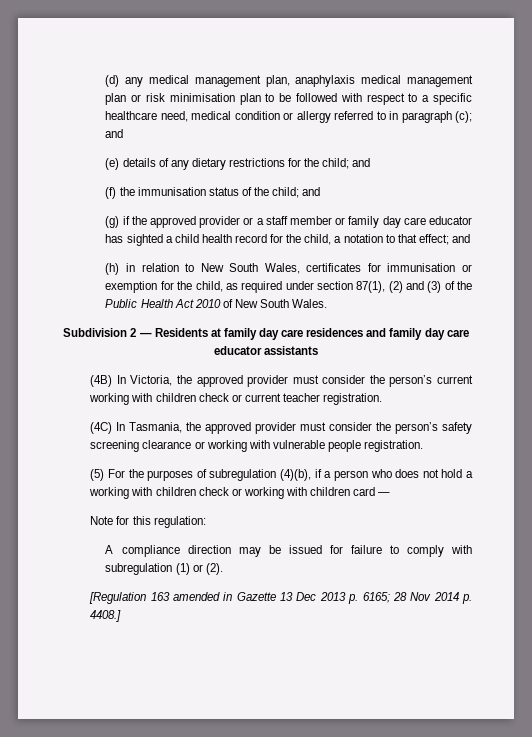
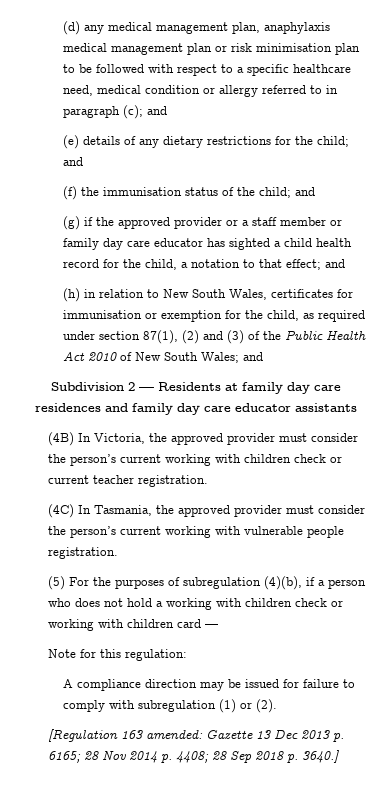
- (h) in relation to New South Wales, certificates for immunisation or exemption for the child, as required under section 87(1), (2) and (3) of the Public Health Act 2010 of New South Wales.
+ (h) in relation to New South Wales, certificates for immunisation or exemption for the child, as required under section 87(1), (2) and (3) of the Public Health Act 2010 of New South Wales; and
- (4C) In Tasmania, the approved provider must consider the person’s safety screening clearance or working with vulnerable people registration.
+ (4C) In Tasmania, the approved provider must consider the person’s current working with vulnerable people registration.
- [Regulation 163 amended in Gazette 13 Dec 2013 p. 6165; 28 Nov 2014 p. 4408.]
+ [Regulation 163 amended: Gazette 13 Dec 2013 p. 6165; 28 Nov 2014 p. 4408; 28 Sep 2018 p. 3640.]

